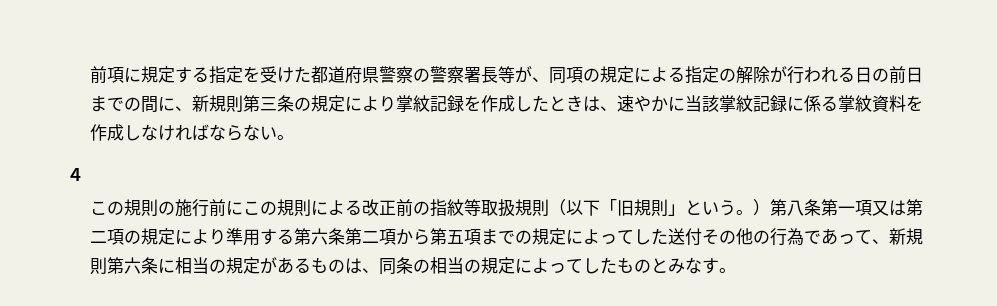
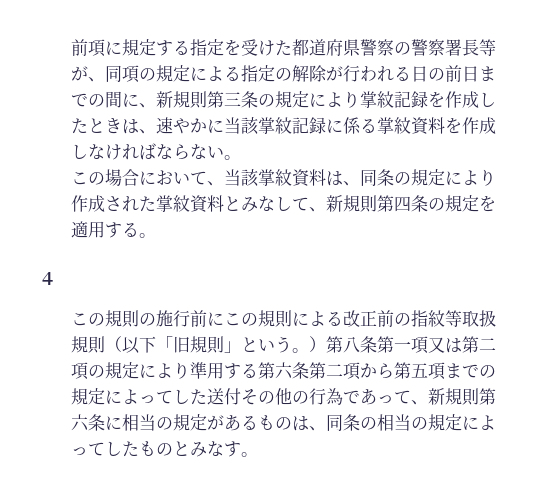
+ この場合において、当該掌紋資料は、同条の規定により作成された掌紋資料とみなして、新規則第四条の規定を適用する。

